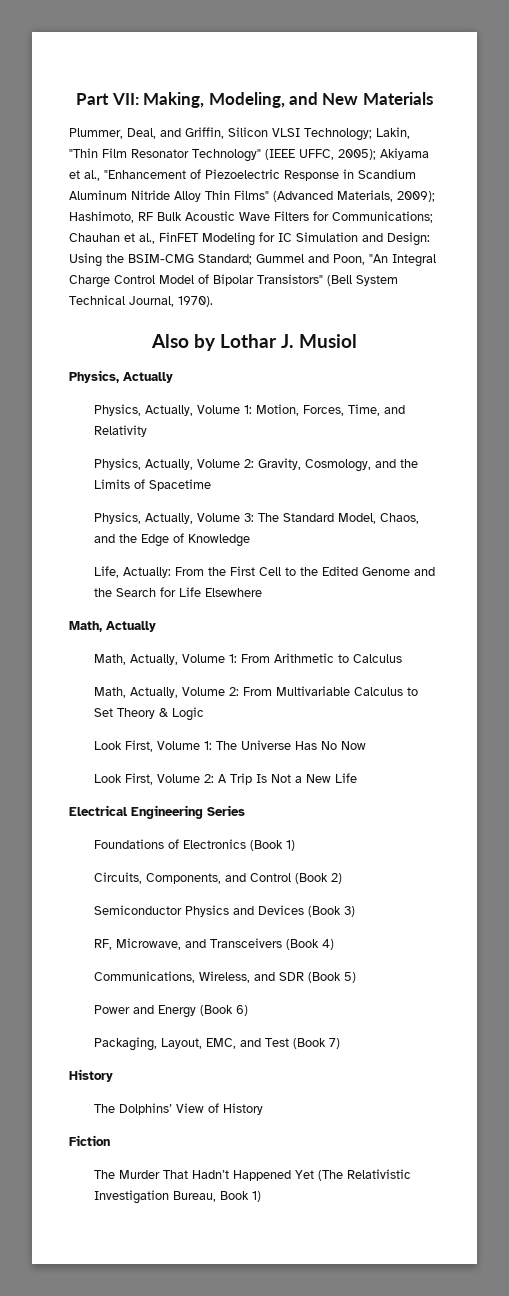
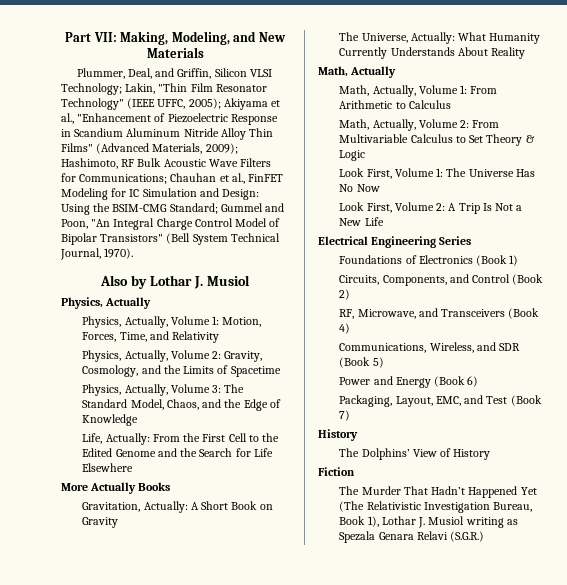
+ More Actually Books
+ Gravitation, Actually: A Short Book on Gravity
+ The Universe, Actually: What Humanity Currently Understands About Reality
- Semiconductor Physics and Devices (Book 3)
- The Murder That Hadn’t Happened Yet (The Relativistic Investigation Bureau, Book 1)
+ The Murder That Hadn’t Happened Yet (The Relativistic Investigation Bureau, Book 1), Lothar J. Musiol writing as Spezala Genara Relavi (S.G.R.)

